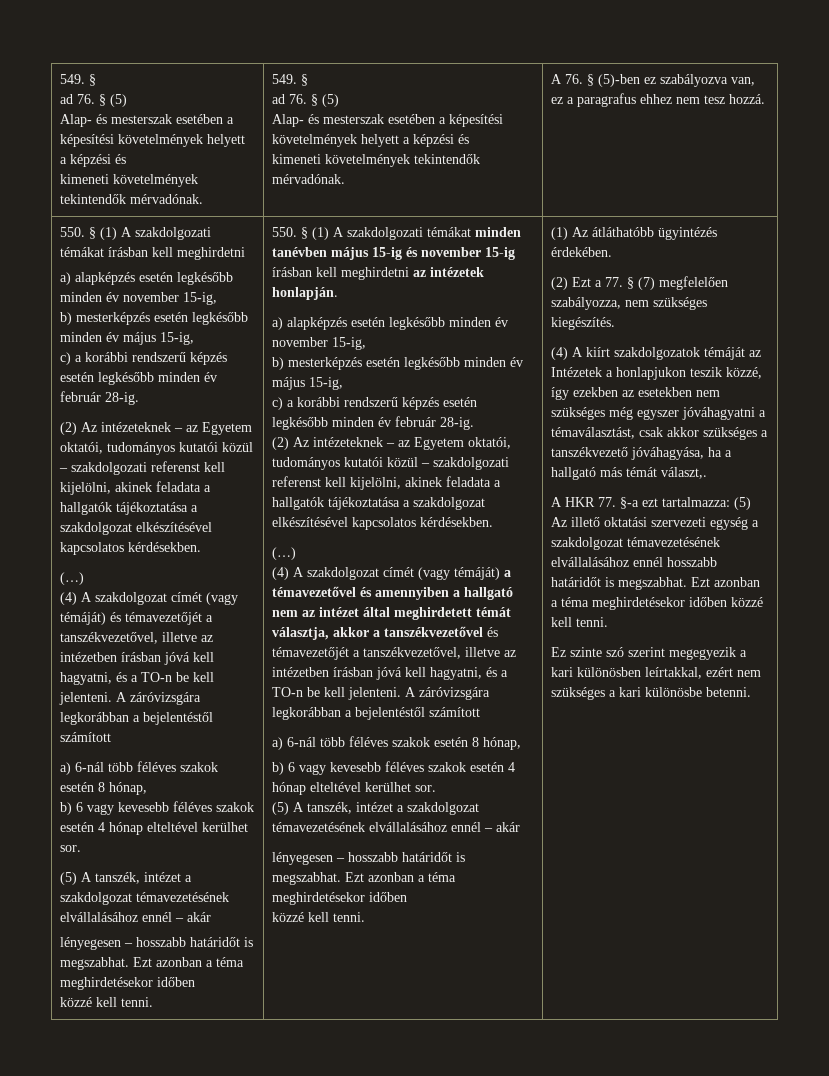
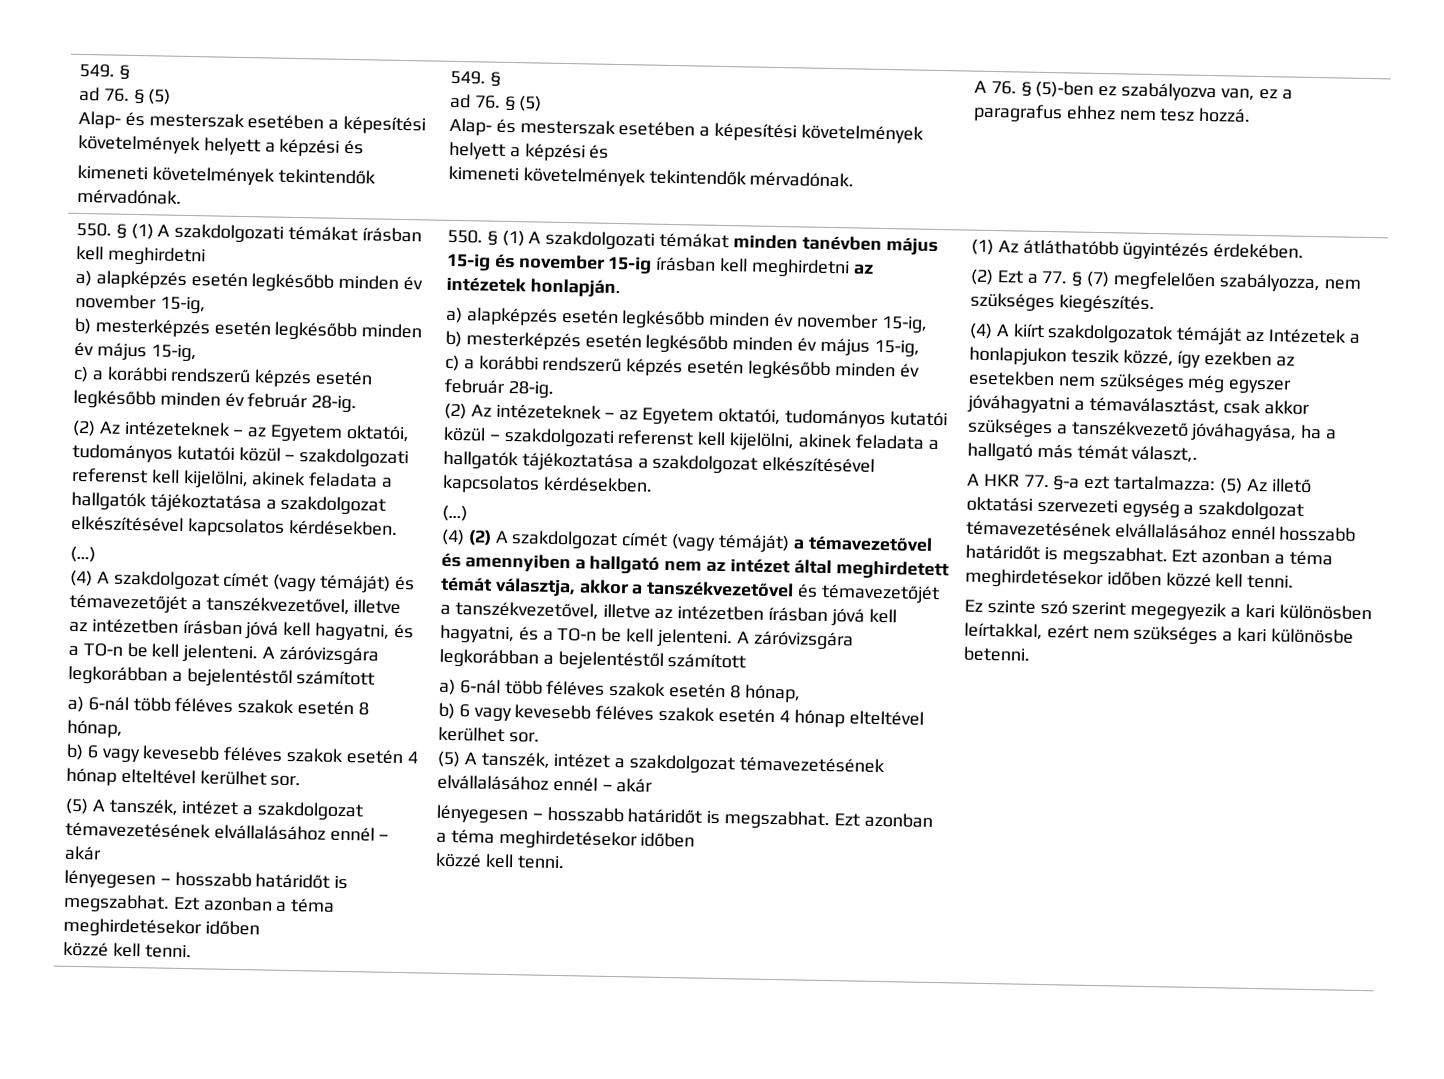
- (4) A szakdolgozat címét (vagy témáját) a témavezetővel és amennyiben a hallgató nem az intézet által meghirdetett témát választja, akkor a tanszékvezetővel és témavezetőjét a tanszékvezetővel, illetve az intézetben írásban jóvá kell hagyatni, és a TO-n be kell jelenteni.
+ (4) (2) A szakdolgozat címét (vagy témáját) a témavezetővel és amennyiben a hallgató nem az intézet által meghirdetett témát választja, akkor a tanszékvezetővel és témavezetőjét a tanszékvezetővel, illetve az intézetben írásban jóvá kell hagyatni, és a TO-n be kell jelenteni.

